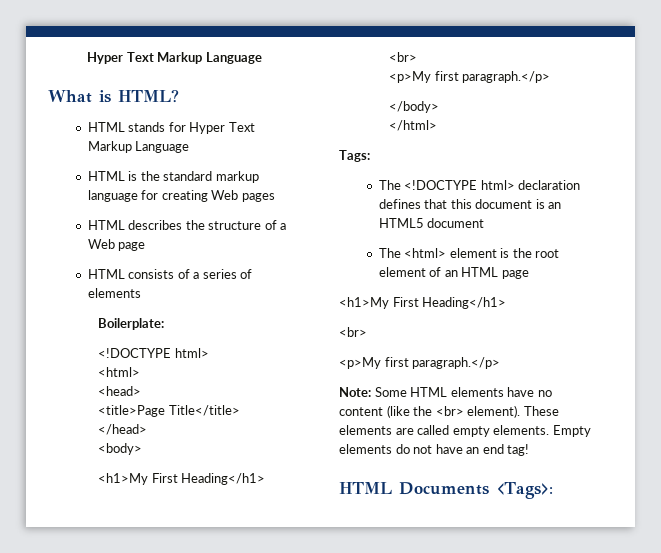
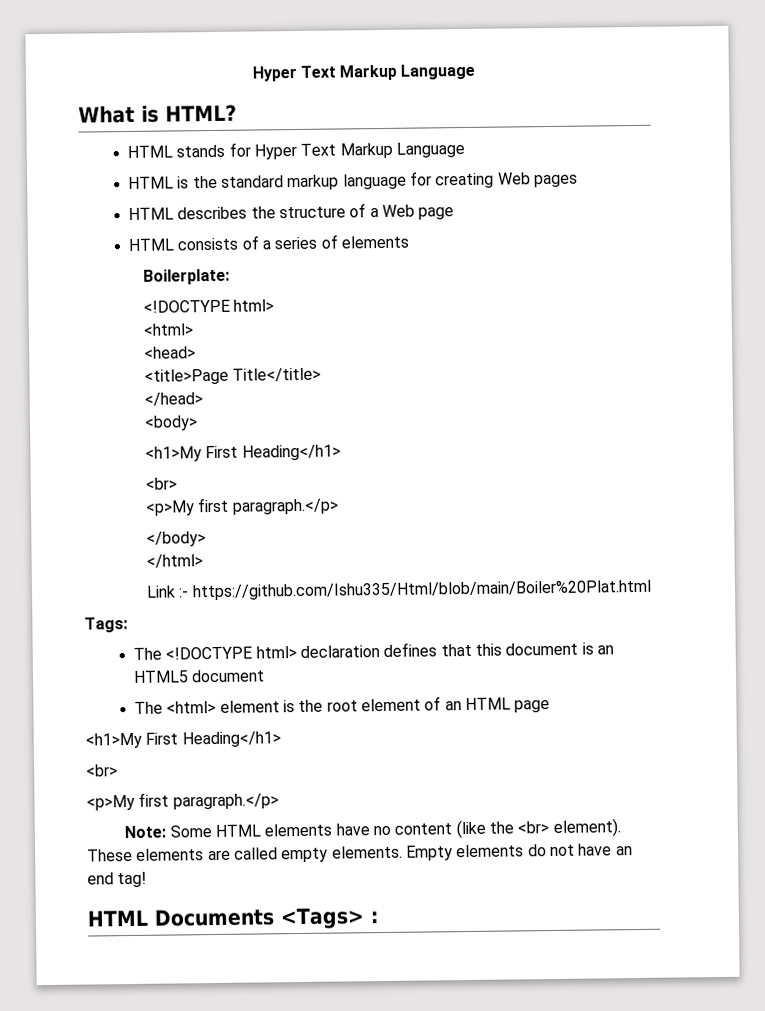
+ Link :- https://github.com/Ishu335/Html/blob/main/Boiler%20Plat.html
- HTML Documents <Tags>:
+ HTML Documents <Tags> :

